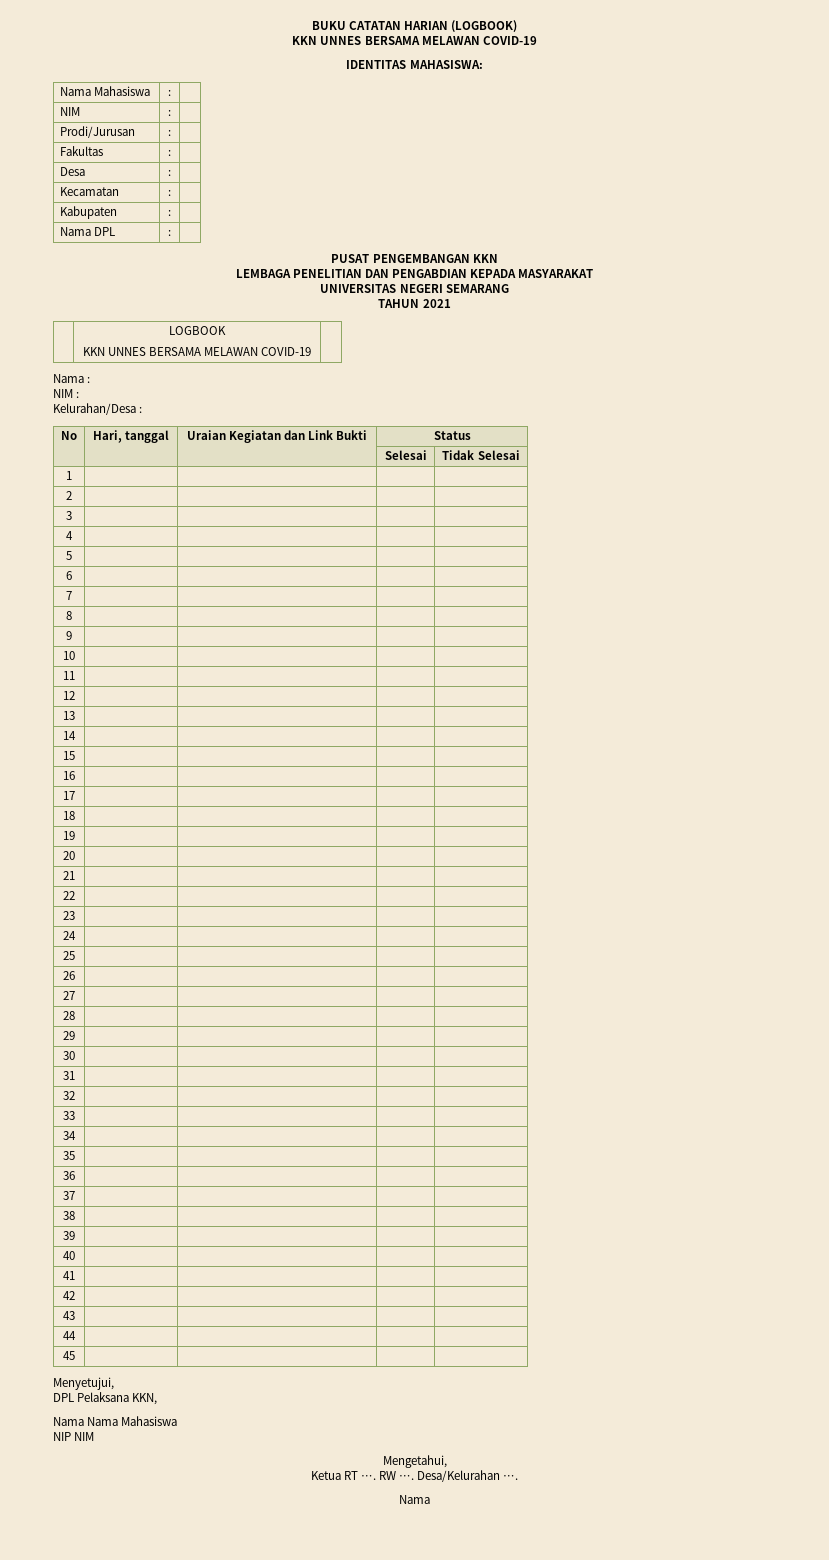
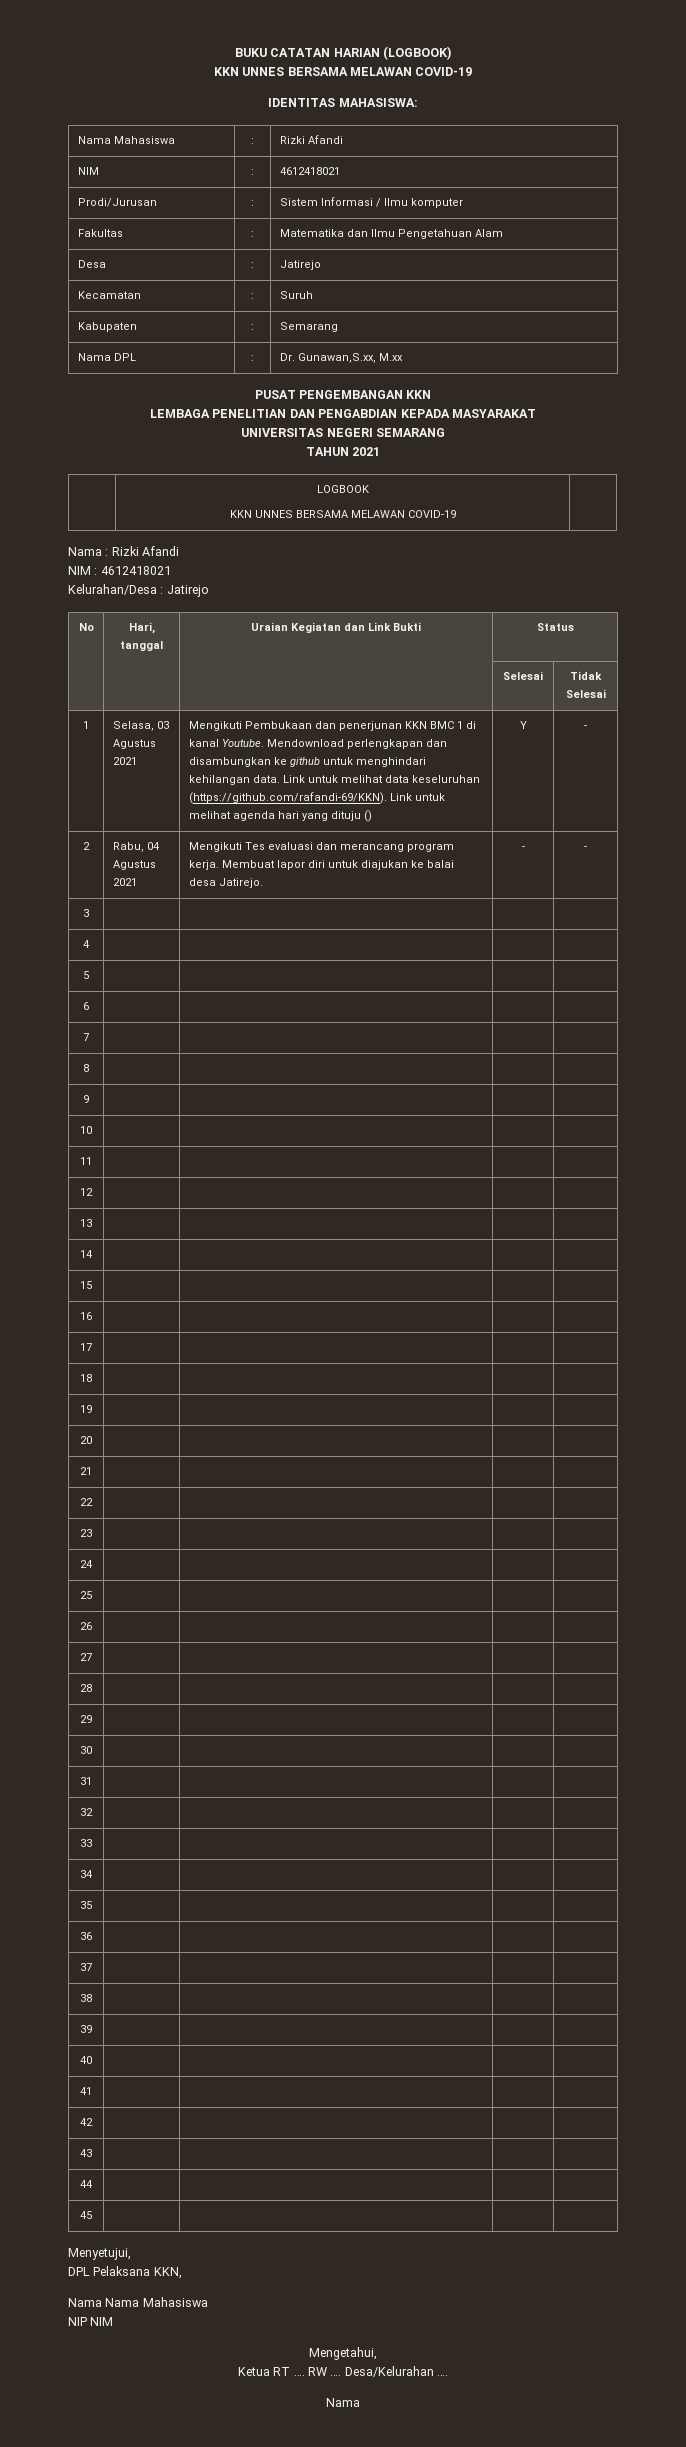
- Nama Mahasiswa | : |
+ Nama Mahasiswa | : | Rizki Afandi
- NIM | : |
+ NIM | : | 4612418021
- Prodi/Jurusan | : |
- Fakultas | : |
+ Prodi/Jurusan | : | Sistem Informasi / Ilmu komputer
+ Fakultas | : | Matematika dan Ilmu Pengetahuan Alam
- Desa | : |
+ Desa | : | Jatirejo
- Kecamatan | : |
+ Kecamatan | : | Suruh
- Kabupaten | : |
+ Kabupaten | : | Semarang
- Nama DPL | : |
+ Nama DPL | : | Dr. Gunawan,S.xx, M.xx
- Nama :
+ Nama : Rizki Afandi
- NIM :
+ NIM : 4612418021
- Kelurahan/Desa :
+ Kelurahan/Desa : Jatirejo
- 2 | | | |
+ Selasa, 03 Agustus 2021 | Mengikuti Pembukaan dan penerjunan KKN BMC 1 di kanal Youtube. Mendownload perlengkapan dan disambungkan ke github untuk menghindari kehilangan data. Link untuk melihat data keseluruhan (https://github.com/rafandi-69/KKN). Link untuk melihat agenda hari yang dituju () | Y | -
+ 2 | Rabu, 04 Agustus 2021 | Mengikuti Tes evaluasi dan merancang program kerja. Membuat lapor diri untuk diajukan ke balai desa Jatirejo. | - | -

